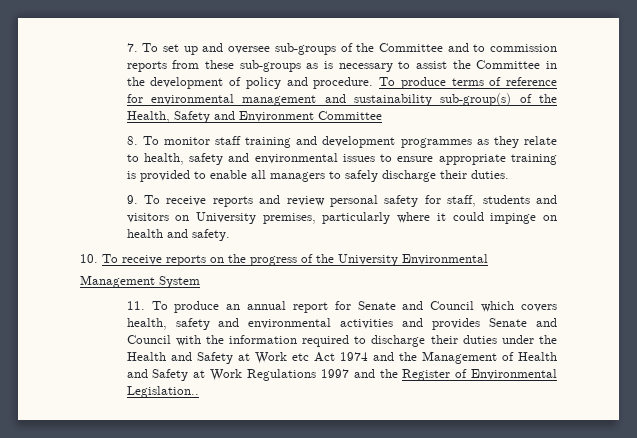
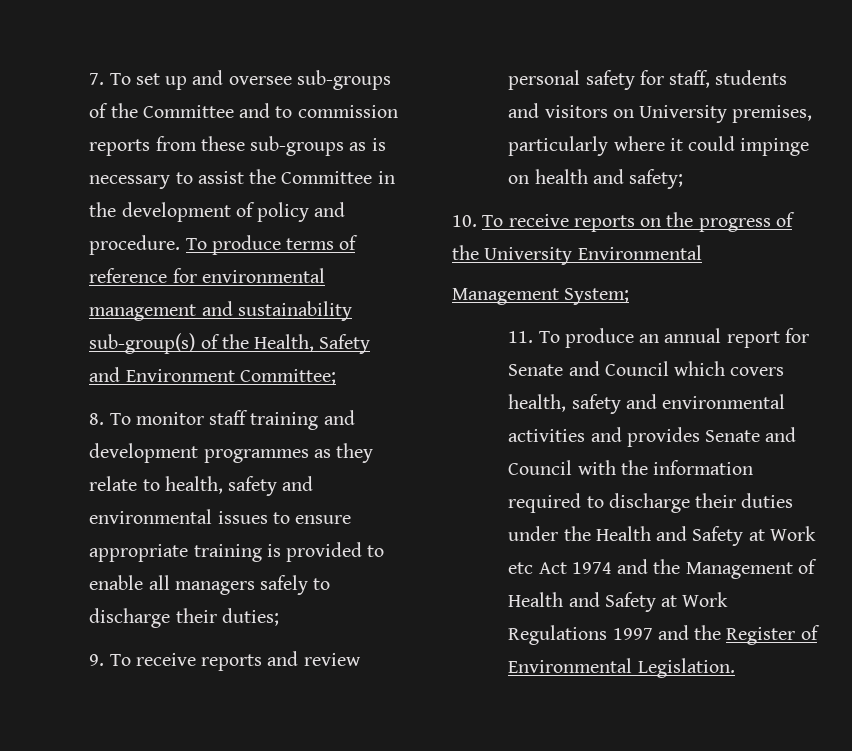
- To produce terms of reference for environmental management and sustainability sub-group(s) of the Health, Safety and Environment Committee
+ To produce terms of reference for environmental management and sustainability sub-group(s) of the Health, Safety and Environment Committee;
- 8. To monitor staff training and development programmes as they relate to health, safety and environmental issues to ensure appropriate training is provided to enable all managers to safely discharge their duties.
+ 8. To monitor staff training and development programmes as they relate to health, safety and environmental issues to ensure appropriate training is provided to enable all managers safely to discharge their duties;
- 9. To receive reports and review personal safety for staff, students and visitors on University premises, particularly where it could impinge on health and safety.
+ 9. To receive reports and review personal safety for staff, students and visitors on University premises, particularly where it could impinge on health and safety;
- Management System
+ Management System;
- 11. To produce an annual report for Senate and Council which covers health, safety and environmental activities and provides Senate and Council with the information required to discharge their duties under the Health and Safety at Work etc Act 1974 and the Management of Health and Safety at Work Regulations 1997 and the Register of Environmental Legislation..
+ 11. To produce an annual report for Senate and Council which covers health, safety and environmental activities and provides Senate and Council with the information required to discharge their duties under the Health and Safety at Work etc Act 1974 and the Management of Health and Safety at Work Regulations 1997 and the Register of Environmental Legislation.

